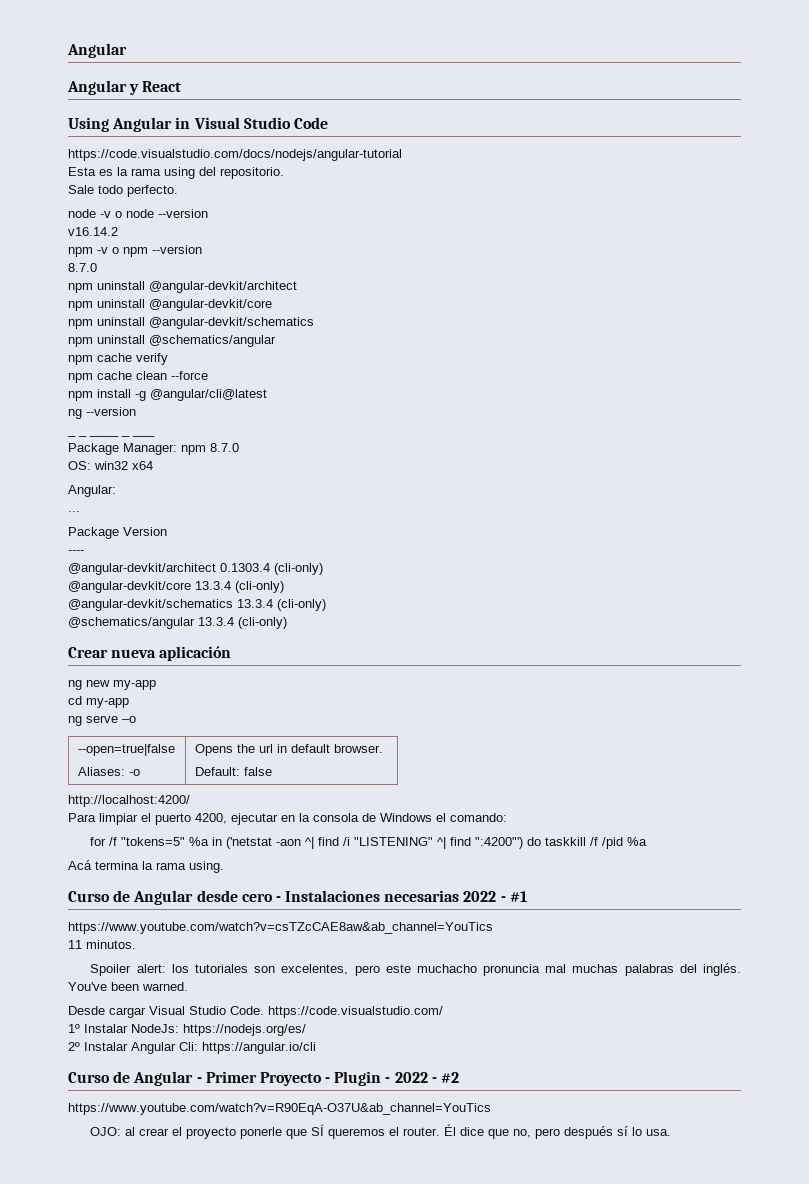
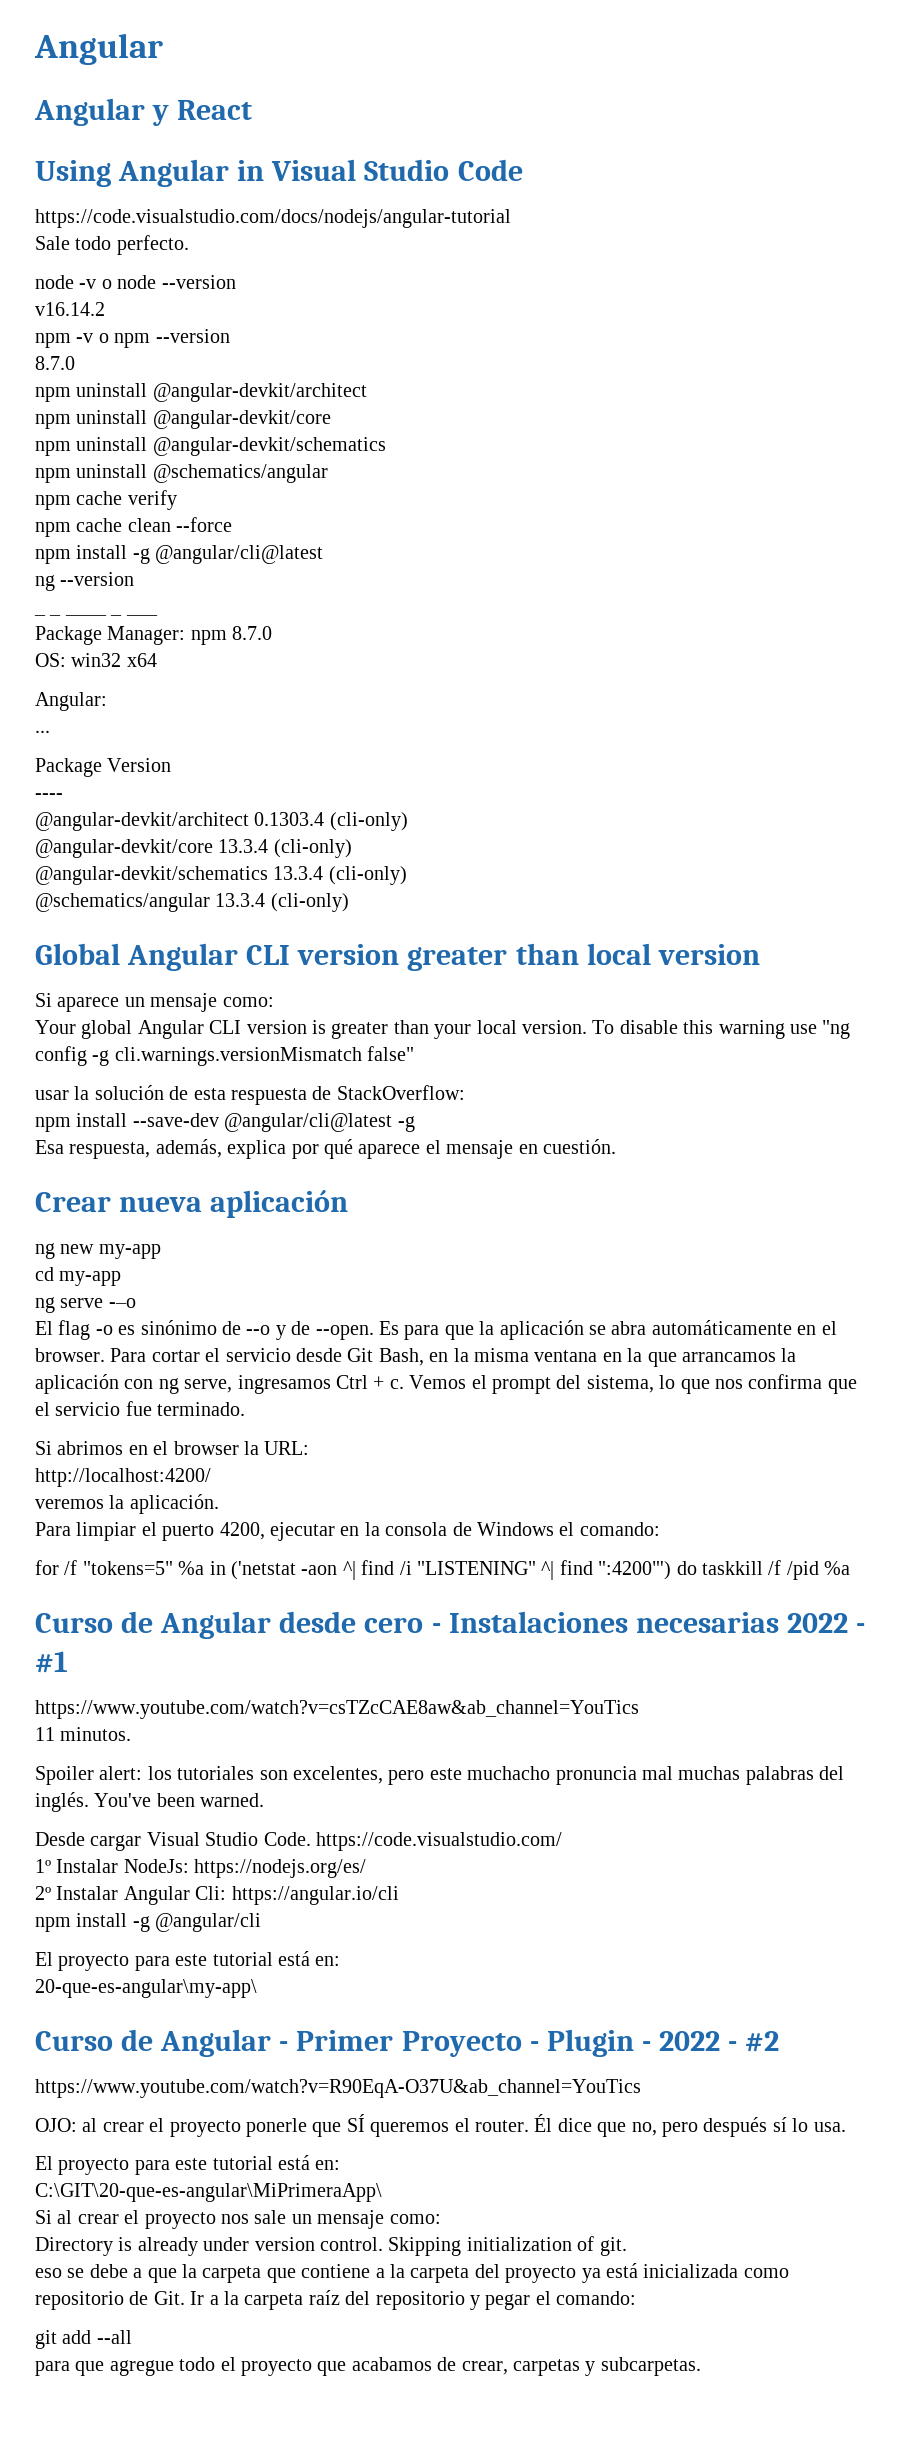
- Esta es la rama using del repositorio.
+ Global Angular CLI version greater than local version
+ Si aparece un mensaje como:
+ Your global Angular CLI version is greater than your local version. To disable this warning use "ng config -g cli.warnings.versionMismatch false"
+ usar la solución de esta respuesta de StackOverflow:
+ npm install --save-dev @angular/cli@latest -g
+ Esa respuesta, además, explica por qué aparece el mensaje en cuestión.
- ng serve –o
- --open=true|false
- Aliases: -o | Opens the url in default browser.
- Default: false
+ ng serve -–o
+ El flag -o es sinónimo de --o y de --open. Es para que la aplicación se abra automáticamente en el browser. Para cortar el servicio desde Git Bash, en la misma ventana en la que arrancamos la aplicación con ng serve, ingresamos Ctrl + c. Vemos el prompt del sistema, lo que nos confirma que el servicio fue terminado.
+ Si abrimos en el browser la URL:
  http://localhost:4200/
+ veremos la aplicación.
- Acá termina la rama using.
+ npm install -g @angular/cli
+ El proyecto para este tutorial está en:
+ 20-que-es-angular\my-app\
  Él dice que no, pero después sí lo usa.
+ El proyecto para este tutorial está en:
+ C:\GIT\20-que-es-angular\MiPrimeraApp\
+ Si al crear el proyecto nos sale un mensaje como:
+ Directory is already under version control. Skipping initialization of git.
+ eso se debe a que la carpeta que contiene a la carpeta del proyecto ya está inicializada como repositorio de Git. Ir a la carpeta raíz del repositorio y pegar el comando:
+ git add --all
+ para que agregue todo el proyecto que acabamos de crear, carpetas y subcarpetas.

